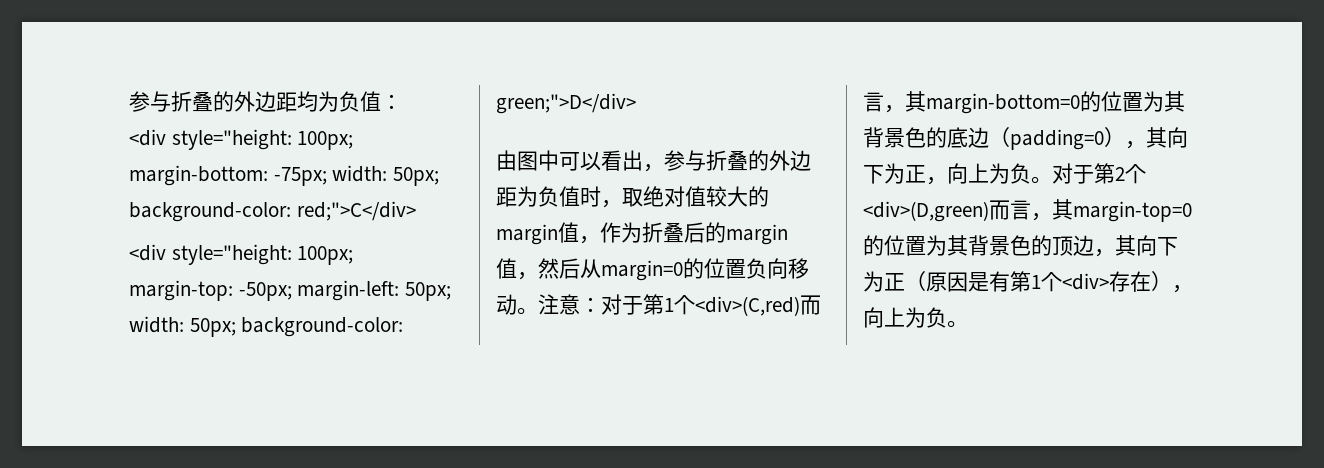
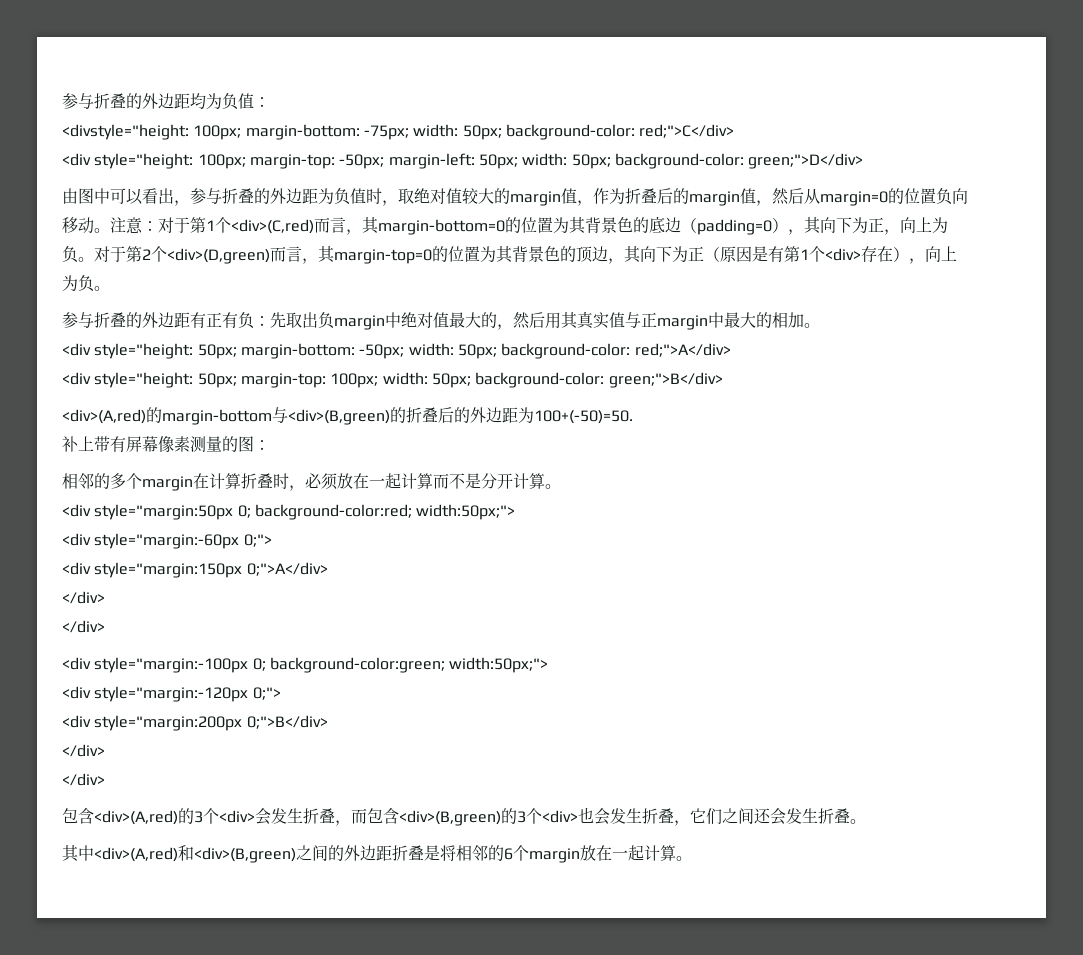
- <div style="height: 100px; margin-bottom: -75px; width: 50px; background-color: red;">C</div>
+ <divstyle="height: 100px; margin-bottom: -75px; width: 50px; background-color: red;">C</div>
+ 参与折叠的外边距有正有负：先取出负margin中绝对值最大的，然后用其真实值与正margin中最大的相加。
+ <div style="height: 50px; margin-bottom: -50px; width: 50px; background-color: red;">A</div>
+ <div style="height: 50px; margin-top: 100px; width: 50px; background-color: green;">B</div>
+ <div>(A,red)的margin-bottom与<div>(B,green)的折叠后的外边距为100+(-50)=50.
+ 补上带有屏幕像素测量的图：
+ 相邻的多个margin在计算折叠时，必须放在一起计算而不是分开计算。
+ <div style="margin:50px 0; background-color:red; width:50px;">
+ <div style="margin:-60px 0;">
+ <div style="margin:150px 0;">A</div>
+ </div>
+ </div>
+ <div style="margin:-100px 0; background-color:green; width:50px;">
+ <div style="margin:-120px 0;">
+ <div style="margin:200px 0;">B</div>
+ </div>
+ </div>
+ 包含<div>(A,red)的3个<div>会发生折叠，而包含<div>(B,green)的3个<div>也会发生折叠，它们之间还会发生折叠。
+ 其中<div>(A,red)和<div>(B,green)之间的外边距折叠是将相邻的6个margin放在一起计算。

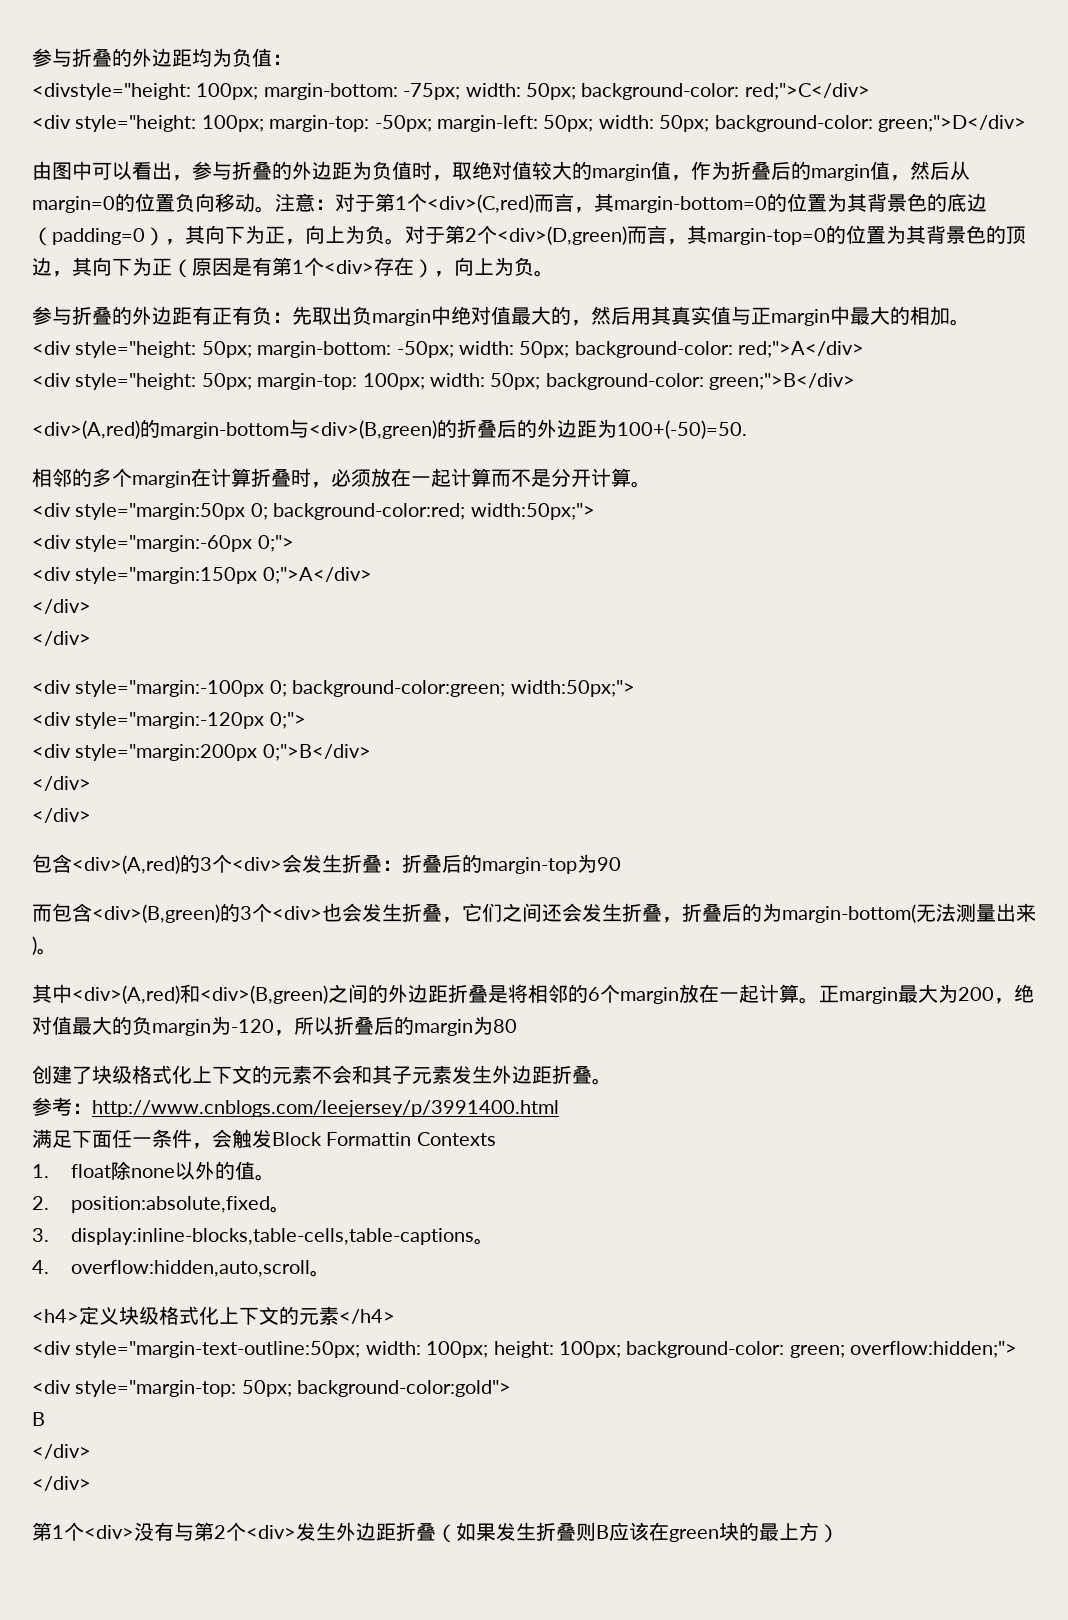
- 补上带有屏幕像素测量的图：
- 包含<div>(A,red)的3个<div>会发生折叠，而包含<div>(B,green)的3个<div>也会发生折叠，它们之间还会发生折叠。
+ 包含<div>(A,red)的3个<div>会发生折叠：折叠后的margin-top为90
+ 而包含<div>(B,green)的3个<div>也会发生折叠，它们之间还会发生折叠，折叠后的为margin-bottom(无法测量出来)。
+ 正margin最大为200，绝对值最大的负margin为-120，所以折叠后的margin为80
+ 创建了块级格式化上下文的元素不会和其子元素发生外边距折叠。
+ 参考：http://www.cnblogs.com/leejersey/p/3991400.html
+ 满足下面任一条件，会触发Block Formattin Contexts
+ 1. float除none以外的值。
+ 2. position:absolute,fixed。
+ 3. display:inline-blocks,table-cells,table-captions。
+ 4. overflow:hidden,auto,scroll。
+ <h4>定义块级格式化上下文的元素</h4>
+ <div style="margin-text-outline:50px; width: 100px; height: 100px; background-color: green; overflow:hidden;">
+ <div style="margin-top: 50px; background-color:gold">
+ B
+ </div>
+ </div>
+ 第1个<div>没有与第2个<div>发生外边距折叠（如果发生折叠则B应该在green块的最上方）

